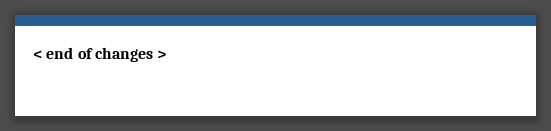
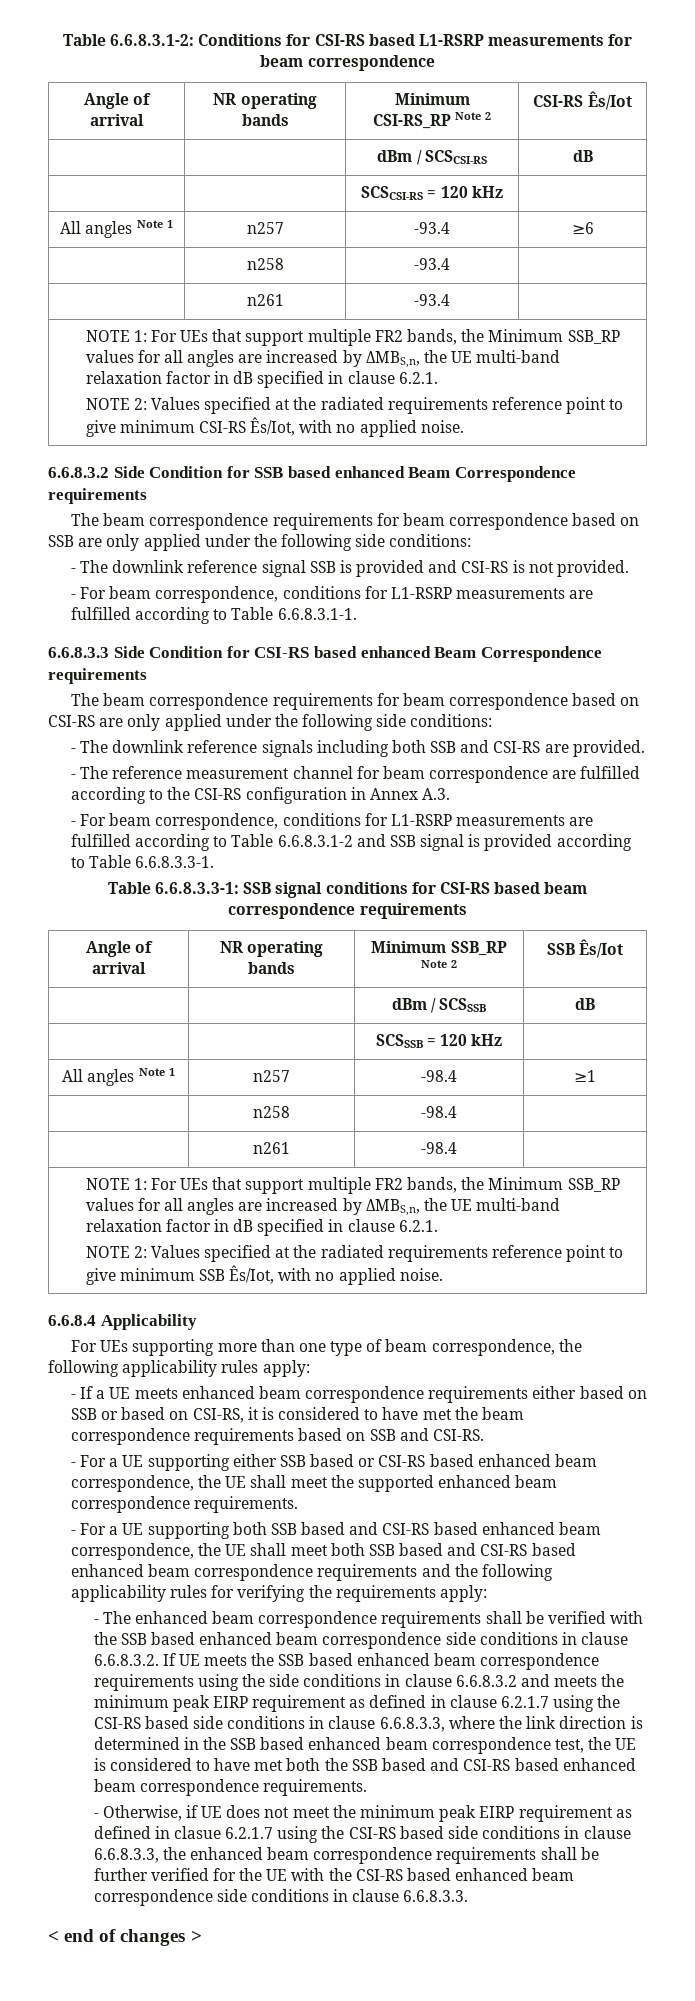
+ Table 6.6.8.3.1-2: Conditions for CSI-RS based L1-RSRP measurements for beam correspondence
+ Angle of arrival | NR operating bands | Minimum CSI-RS_RP Note 2 | CSI-RS Ês/Iot
+ | | dBm / SCSCSI-RS | dB
+ | | SCSCSI-RS = 120 kHz |
+ All angles Note 1 | n257 | -93.4 | ≥6
+ | n258 | -93.4 |
+ | n261 | -93.4 |
+ NOTE 1: For UEs that support multiple FR2 bands, the Minimum SSB_RP values for all angles are increased by ΔMBS,n, the UE multi-band relaxation factor in dB specified in clause 6.2.1.
+ NOTE 2: Values specified at the radiated requirements reference point to give minimum CSI-RS Ês/Iot, with no applied noise.
+ 6.6.8.3.2 Side Condition for SSB based enhanced Beam Correspondence requirements
+ The beam correspondence requirements for beam correspondence based on SSB are only applied under the following side conditions:
+ - The downlink reference signal SSB is provided and CSI-RS is not provided.
+ - For beam correspondence, conditions for L1-RSRP measurements are fulfilled according to Table 6.6.8.3.1-1.
+ 6.6.8.3.3 Side Condition for CSI-RS based enhanced Beam Correspondence requirements
+ The beam correspondence requirements for beam correspondence based on CSI-RS are only applied under the following side conditions:
+ - The downlink reference signals including both SSB and CSI-RS are provided.
+ - The reference measurement channel for beam correspondence are fulfilled according to the CSI-RS configuration in Annex A.3.
+ - For beam correspondence, conditions for L1-RSRP measurements are fulfilled according to Table 6.6.8.3.1-2 and SSB signal is provided according to Table 6.6.8.3.3-1.
+ Table 6.6.8.3.3-1: SSB signal conditions for CSI-RS based beam correspondence requirements
+ Angle of arrival | NR operating bands | Minimum SSB_RP Note 2 | SSB Ês/Iot
+ | | dBm / SCSSSB | dB
+ | | SCSSSB = 120 kHz |
+ All angles Note 1 | n257 | -98.4 | ≥1
+ | n258 | -98.4 |
+ | n261 | -98.4 |
+ NOTE 1: For UEs that support multiple FR2 bands, the Minimum SSB_RP values for all angles are increased by ΔMBS,n, the UE multi-band relaxation factor in dB specified in clause 6.2.1.
+ NOTE 2: Values specified at the radiated requirements reference point to give minimum SSB Ês/Iot, with no applied noise.
+ 6.6.8.4 Applicability
+ For UEs supporting more than one type of beam correspondence, the following applicability rules apply:
+ - If a UE meets enhanced beam correspondence requirements either based on SSB or based on CSI-RS, it is considered to have met the beam correspondence requirements based on SSB and CSI-RS.
+ - For a UE supporting either SSB based or CSI-RS based enhanced beam correspondence, the UE shall meet the supported enhanced beam correspondence requirements.
+ - For a UE supporting both SSB based and CSI-RS based enhanced beam correspondence, the UE shall meet both SSB based and CSI-RS based enhanced beam correspondence requirements and the following applicability rules for verifying the requirements apply:
+ - The enhanced beam correspondence requirements shall be verified with the SSB based enhanced beam correspondence side conditions in clause 6.6.8.3.2. If UE meets the SSB based enhanced beam correspondence requirements using the side conditions in clause 6.6.8.3.2 and meets the minimum peak EIRP requirement as defined in clause 6.2.1.7 using the CSI-RS based side conditions in clause 6.6.8.3.3, where the link direction is determined in the SSB based enhanced beam correspondence test, the UE is considered to have met both the SSB based and CSI-RS based enhanced beam correspondence requirements.
+ - Otherwise, if UE does not meet the minimum peak EIRP requirement as defined in clasue 6.2.1.7 using the CSI-RS based side conditions in clause 6.6.8.3.3, the enhanced beam correspondence requirements shall be further verified for the UE with the CSI-RS based enhanced beam correspondence side conditions in clause 6.6.8.3.3.

